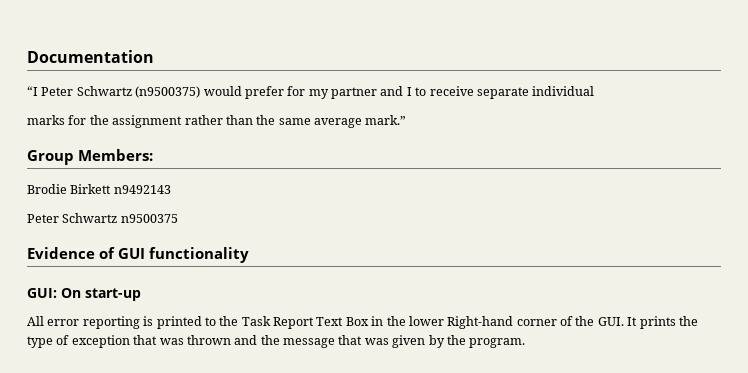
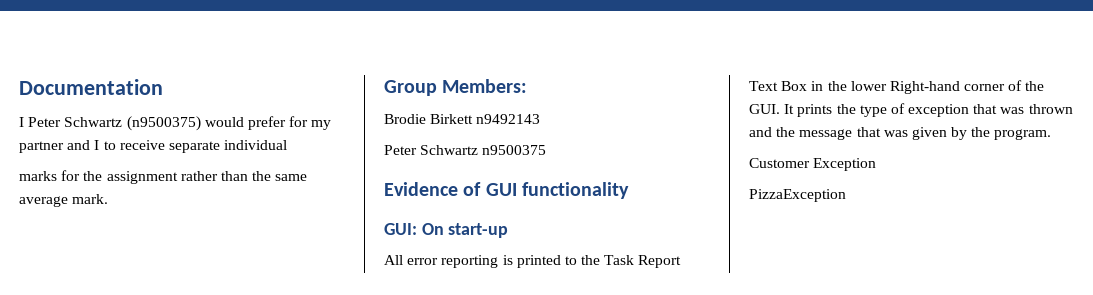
- “I Peter Schwartz (n9500375) would prefer for my partner and I to receive separate individual
+ I Peter Schwartz (n9500375) would prefer for my partner and I to receive separate individual
- marks for the assignment rather than the same average mark.”
+ marks for the assignment rather than the same average mark.
+ Customer Exception
+ PizzaException

